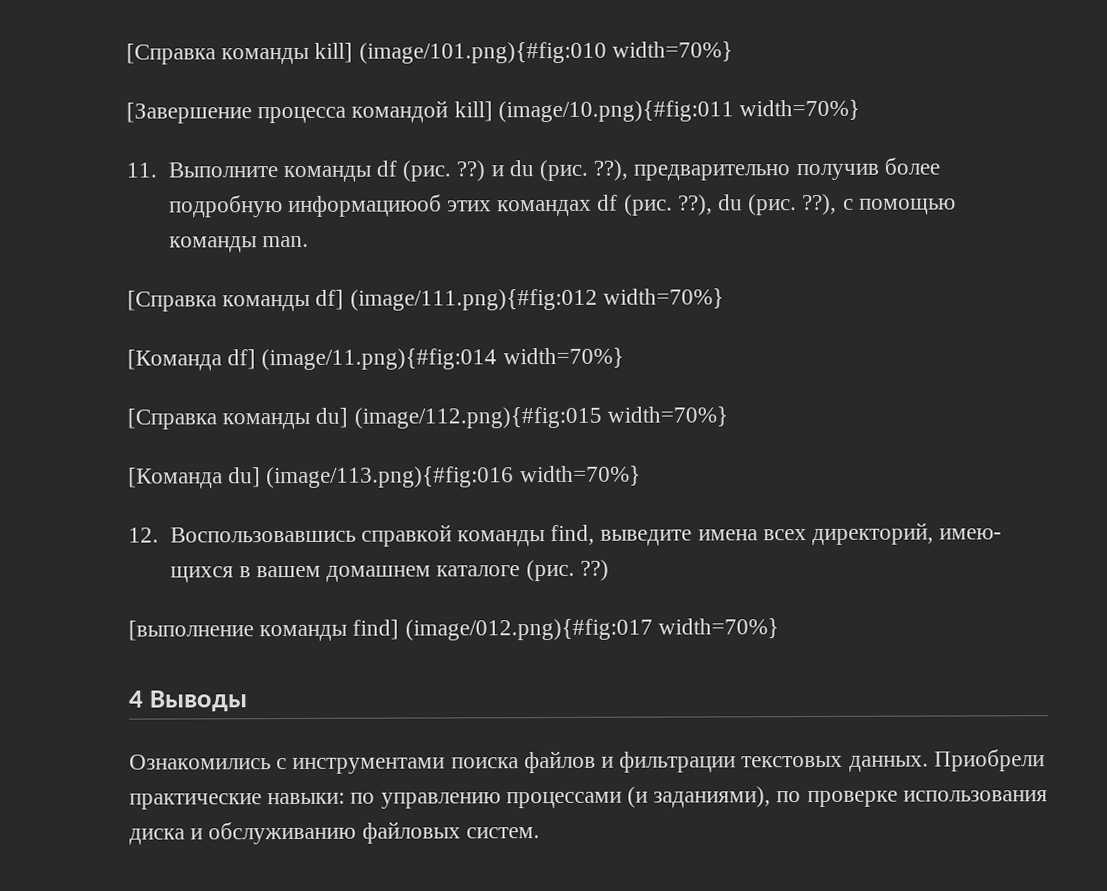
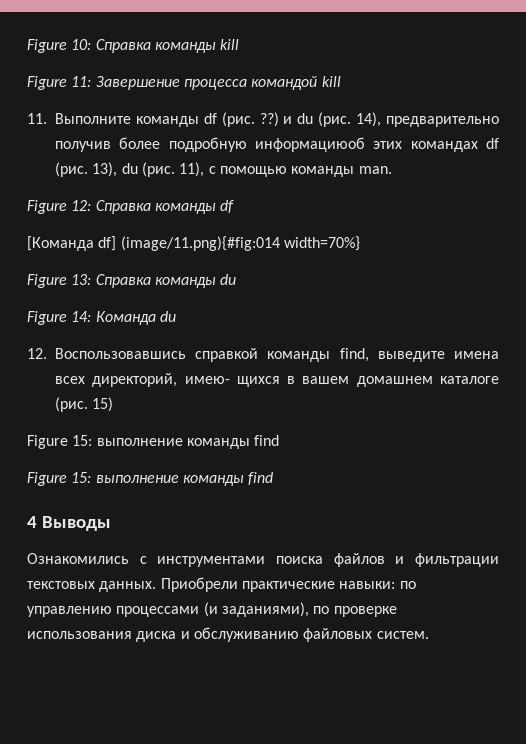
- [Справка команды kill] (image/101.png){#fig:010 width=70%}
- [Завершение процесса командой kill] (image/10.png){#fig:011 width=70%}
+ Figure 10: Справка команды kill
+ Figure 11: Завершение процесса командой kill
- ??), предварительно получив более подробную информациюоб этих командах df (рис.
+ 14), предварительно получив более подробную информациюоб этих командах df (рис.
- ??), du (рис. ??), с помощью команды man.
+ 13), du (рис. 11), с помощью команды man.
- [Справка команды df] (image/111.png){#fig:012 width=70%}
+ Figure 12: Справка команды df
- [Справка команды du] (image/112.png){#fig:015 width=70%}
- [Команда du] (image/113.png){#fig:016 width=70%}
+ Figure 13: Справка команды du
+ Figure 14: Команда du
- 12. Воспользовавшись справкой команды find, выведите имена всех директорий, имею- щихся в вашем домашнем каталоге (рис. ??)
- [выполнение команды find] (image/012.png){#fig:017 width=70%}
+ 12. Воспользовавшись справкой команды find, выведите имена всех директорий, имею- щихся в вашем домашнем каталоге (рис. 15)
+ Figure 15: выполнение команды find
+ Figure 15: выполнение команды find

